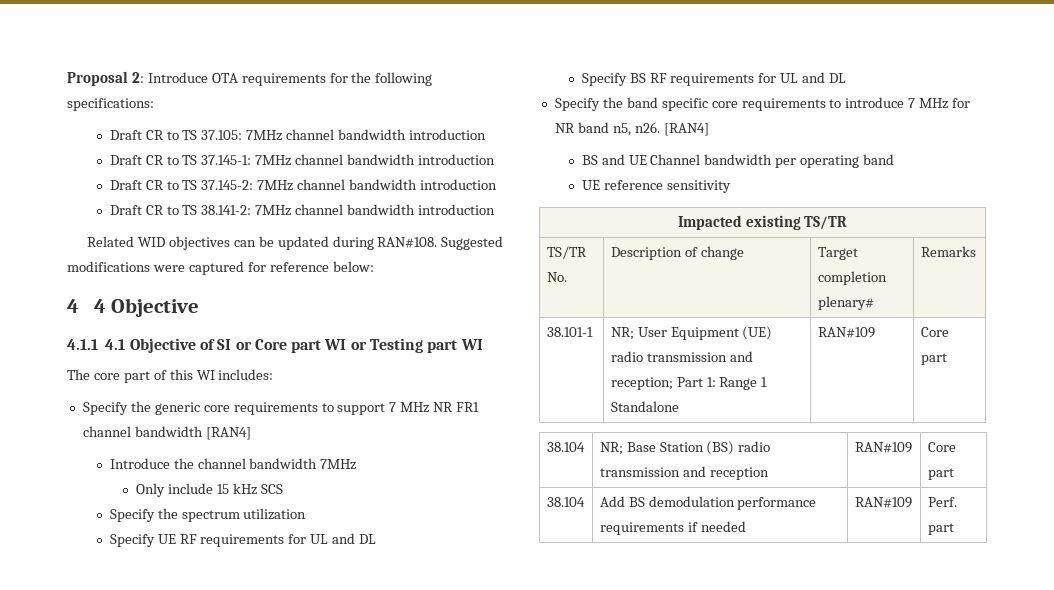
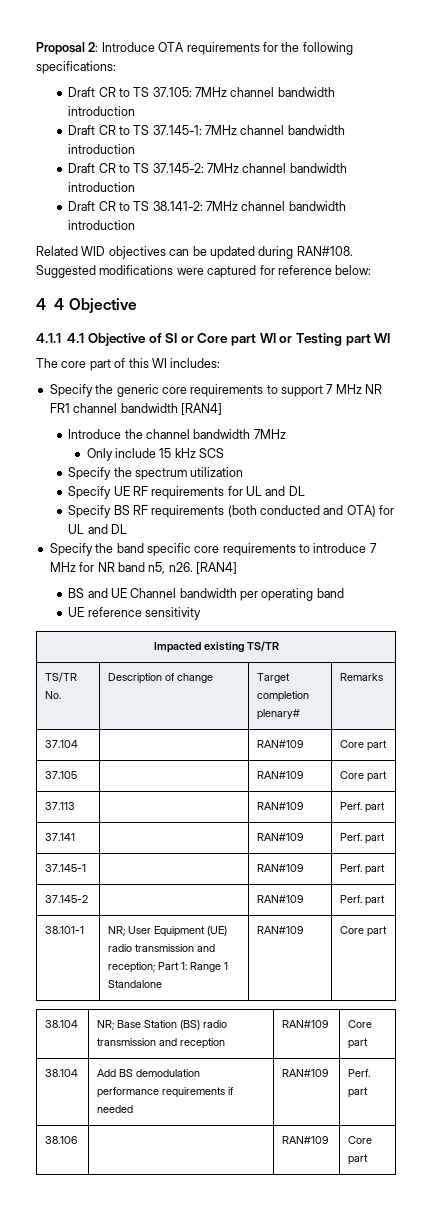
- Specify BS RF requirements for UL and DL
+ Specify BS RF requirements (both conducted and OTA) for UL and DL
+ 37.104 | | RAN#109 | Core part
+ 37.105 | | RAN#109 | Core part
+ 37.113 | | RAN#109 | Perf. part
+ 37.141 | | RAN#109 | Perf. part
+ 37.145-1 | | RAN#109 | Perf. part
+ 37.145-2 | | RAN#109 | Perf. part
+ 38.106 | | RAN#109 | Core part

